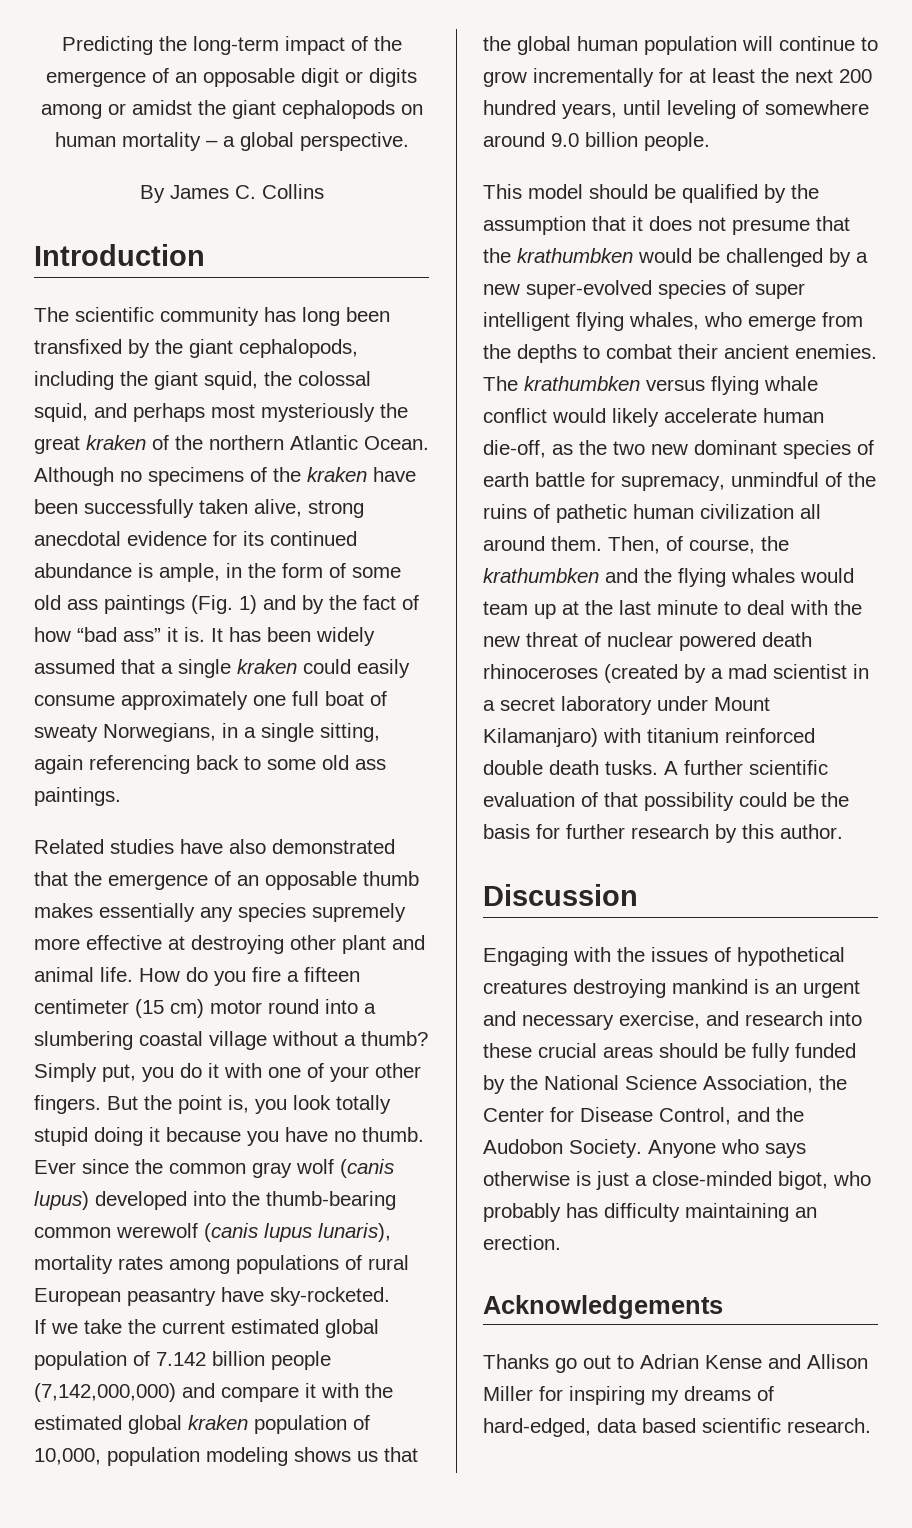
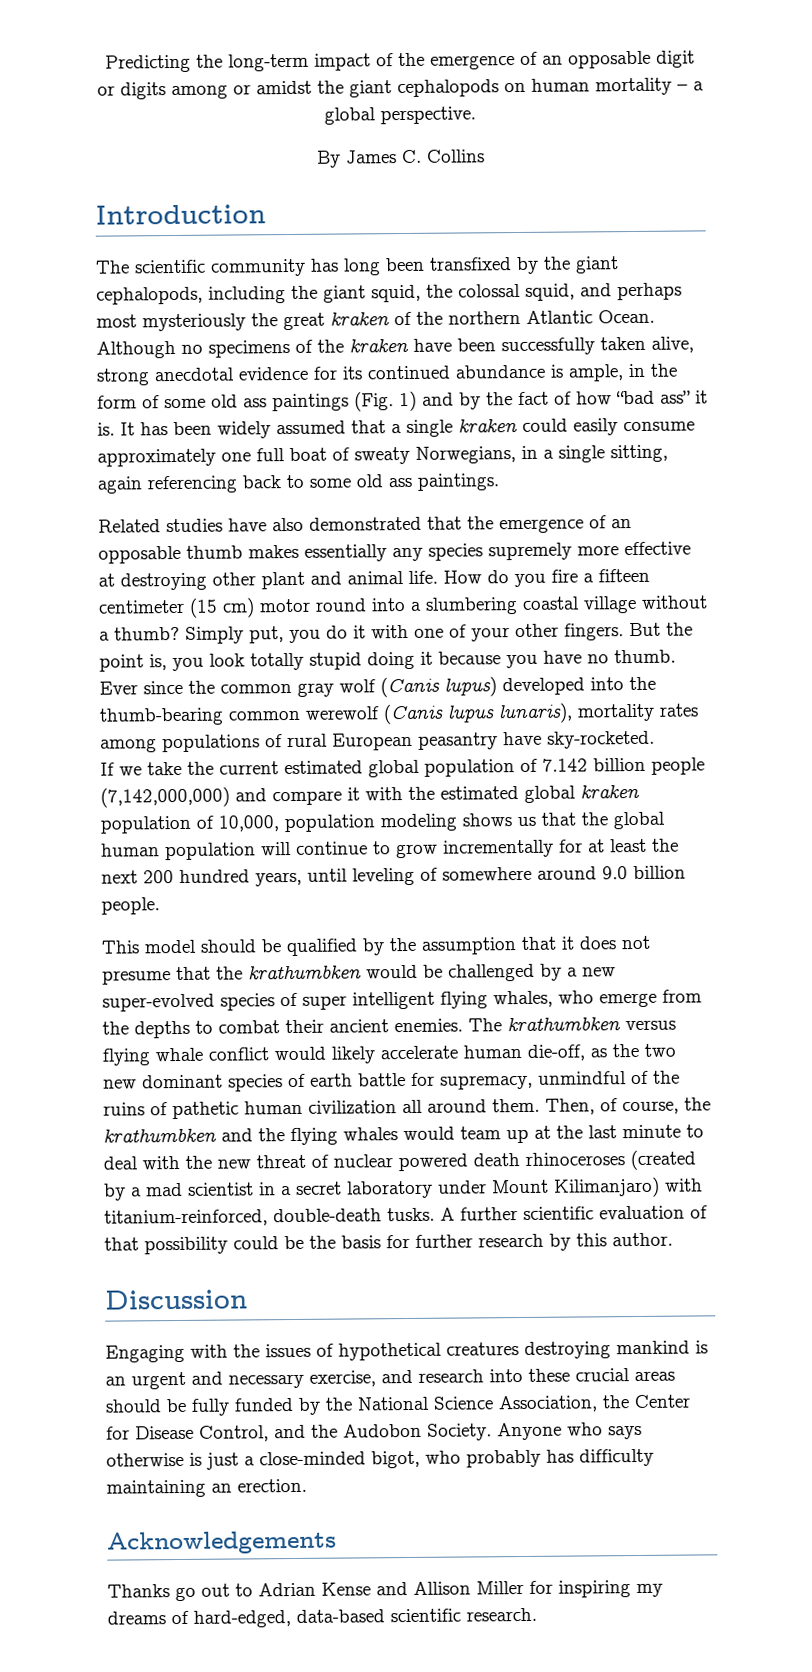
- Ever since the common gray wolf (canis lupus) developed into the thumb-bearing common werewolf (canis lupus lunaris), mortality rates among populations of rural European peasantry have sky-rocketed.
+ Ever since the common gray wolf (Canis lupus) developed into the thumb-bearing common werewolf (Canis lupus lunaris), mortality rates among populations of rural European peasantry have sky-rocketed.
- Then, of course, the krathumbken and the flying whales would team up at the last minute to deal with the new threat of nuclear powered death rhinoceroses (created by a mad scientist in a secret laboratory under Mount Kilamanjaro) with titanium reinforced double death tusks.
+ Then, of course, the krathumbken and the flying whales would team up at the last minute to deal with the new threat of nuclear powered death rhinoceroses (created by a mad scientist in a secret laboratory under Mount Kilimanjaro) with titanium-reinforced, double-death tusks.
- Thanks go out to Adrian Kense and Allison Miller for inspiring my dreams of hard-edged, data based scientific research.
+ Thanks go out to Adrian Kense and Allison Miller for inspiring my dreams of hard-edged, data-based scientific research.

